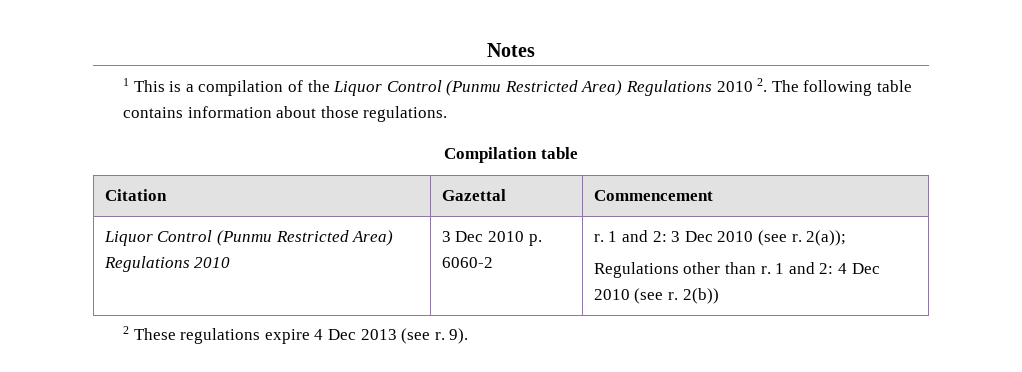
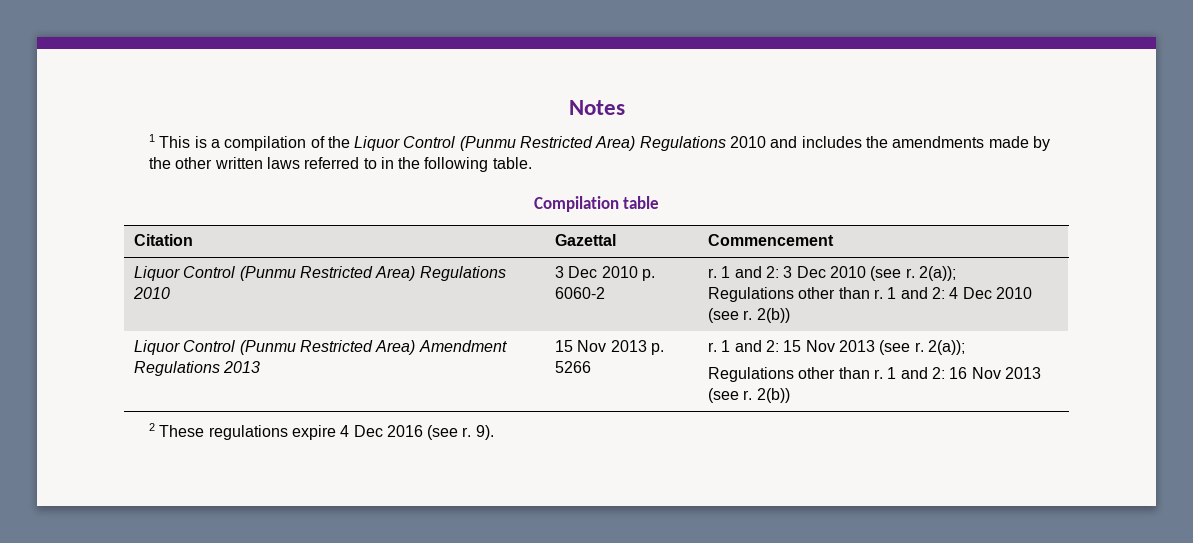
- 1 This is a compilation of the Liquor Control (Punmu Restricted Area) Regulations 2010 2. The following table contains information about those regulations.
+ 1 This is a compilation of the Liquor Control (Punmu Restricted Area) Regulations 2010 and includes the amendments made by the other written laws referred to in the following table.
+ Liquor Control (Punmu Restricted Area) Amendment Regulations 2013 | 15 Nov 2013 p. 5266 | r. 1 and 2: 15 Nov 2013 (see r. 2(a));
+ Regulations other than r. 1 and 2: 16 Nov 2013 (see r. 2(b))
- 2 These regulations expire 4 Dec 2013 (see r.
+ 2 These regulations expire 4 Dec 2016 (see r.

